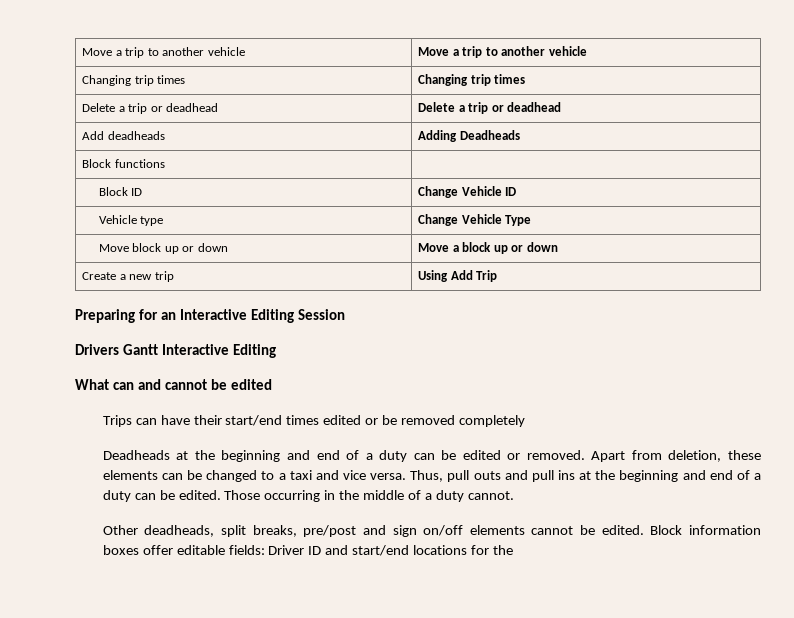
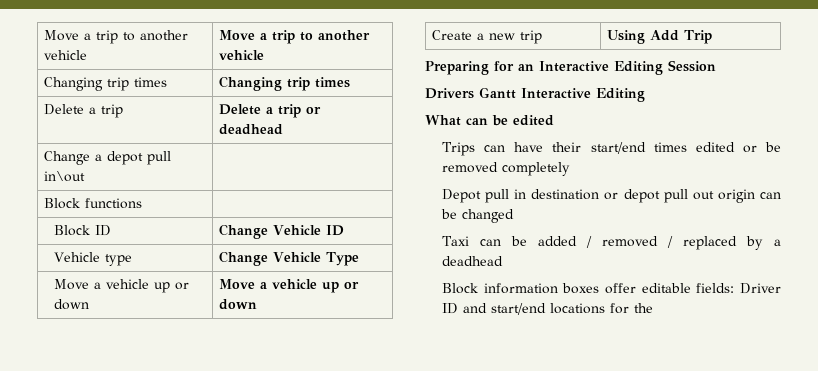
- Delete a trip or deadhead | Delete a trip or deadhead
+ Delete a trip | Delete a trip or deadhead
- Add deadheads | Adding Deadheads
+ Change a depot pull in\out |
- Move block up or down | Move a block up or down
+ Move a vehicle up or down | Move a vehicle up or down
- What can and cannot be edited
+ What can be edited
- Deadheads at the beginning and end of a duty can be edited or removed. Apart from deletion, these elements can be changed to a taxi and vice versa. Thus, pull outs and pull ins at the beginning and end of a duty can be edited. Those occurring in the middle of a duty cannot.
- Other deadheads, split breaks, pre/post and sign on/off elements cannot be edited. Block information boxes offer editable fields: Driver ID and start/end locations for the
+ Depot pull in destination or depot pull out origin can be changed
+ Taxi can be added / removed / replaced by a deadhead
+ Block information boxes offer editable fields: Driver ID and start/end locations for the

